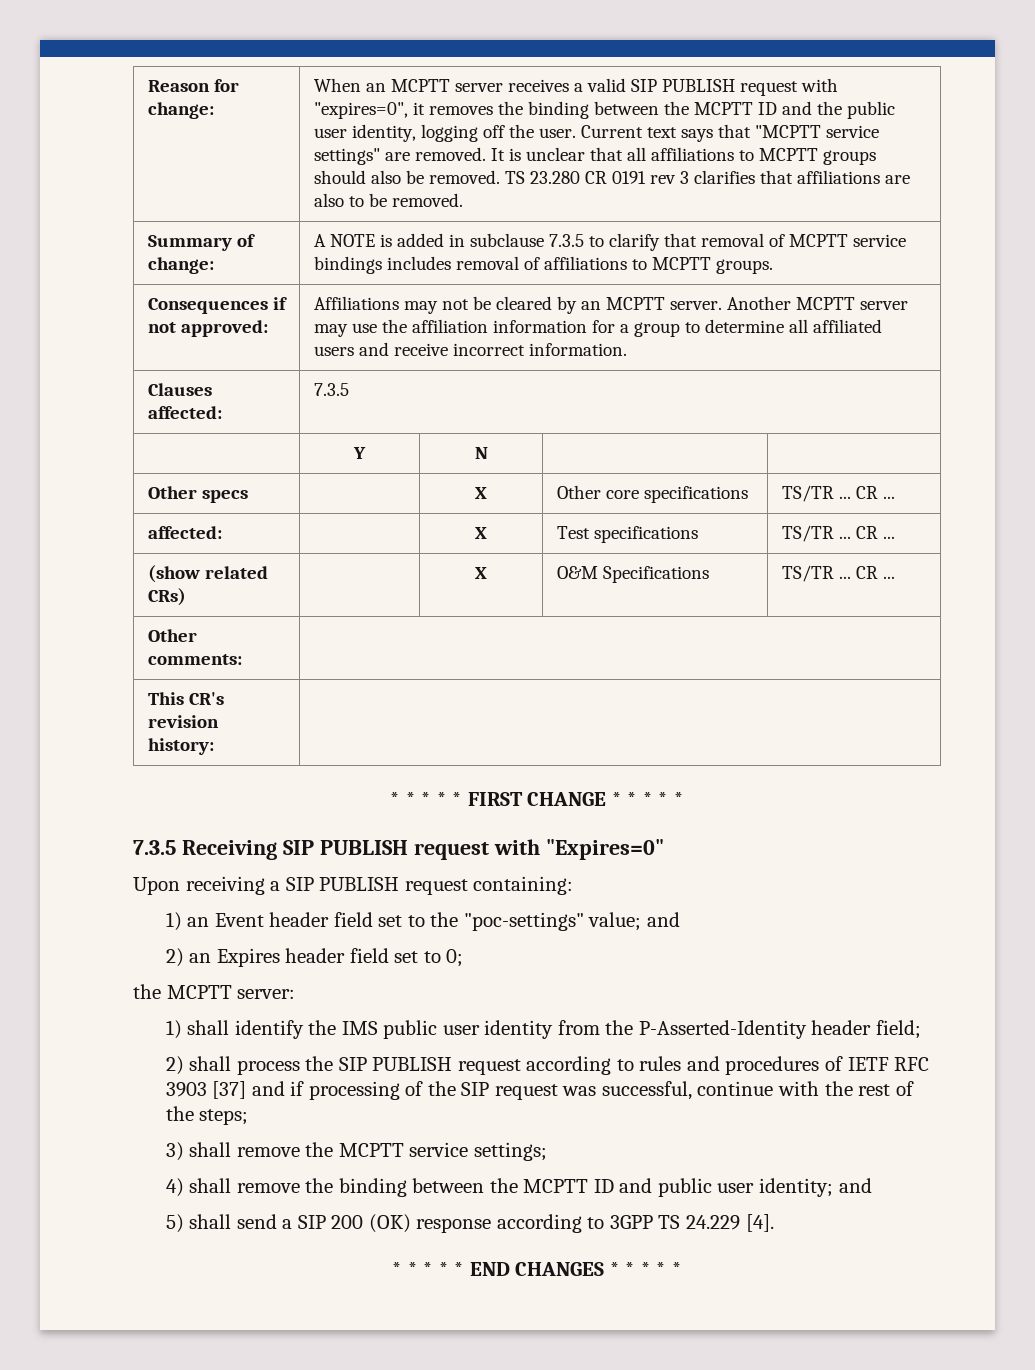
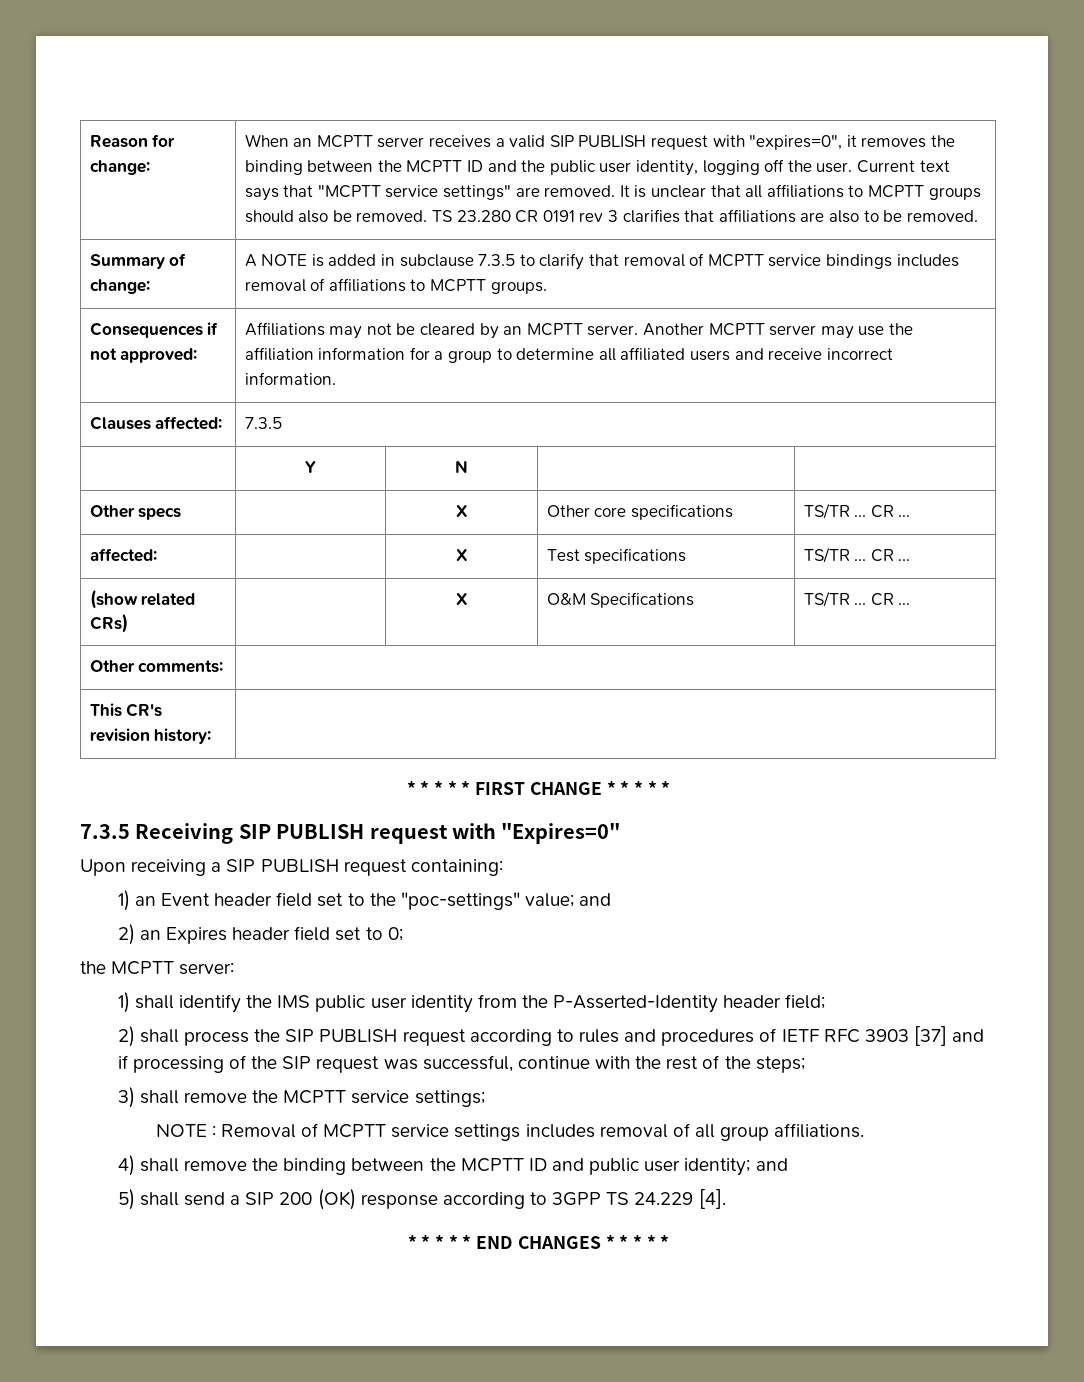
+ NOTE : Removal of MCPTT service settings includes removal of all group affiliations.

